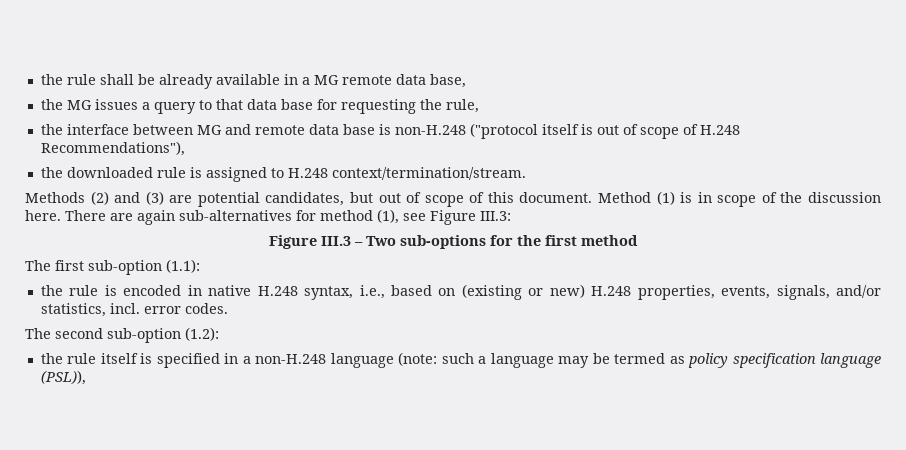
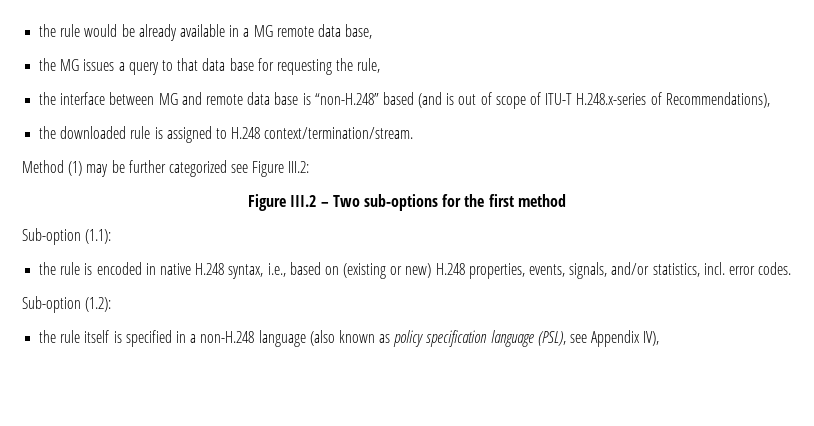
- the rule shall be already available in a MG remote data base,
+ the rule would be already available in a MG remote data base,
- the interface between MG and remote data base is non-H.248 ("protocol itself is out of scope of H.248 Recommendations"),
+ the interface between MG and remote data base is “non-H.248” based (and is out of scope of ITU-T H.248.x-series of Recommendations),
- Methods (2) and (3) are potential candidates, but out of scope of this document. Method (1) is in scope of the discussion here. There are again sub-alternatives for method (1), see Figure III.3:
- Figure III.3 – Two sub-options for the first method
+ Method (1) may be further categorized see Figure III.2:
+ Figure III.2 – Two sub-options for the first method
- The first sub-option (1.1):
+ Sub-option (1.1):
- The second sub-option (1.2):
+ Sub-option (1.2):
- the rule itself is specified in a non-H.248 language (note: such a language may be termed as policy specification language (PSL)),
+ the rule itself is specified in a non-H.248 language (also known as policy specification language (PSL), see Appendix IV),

